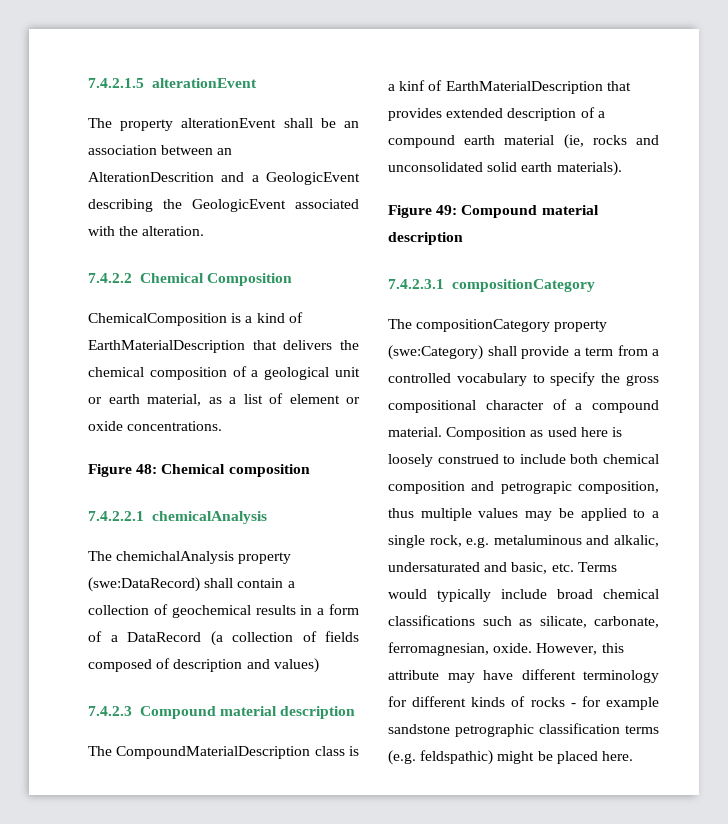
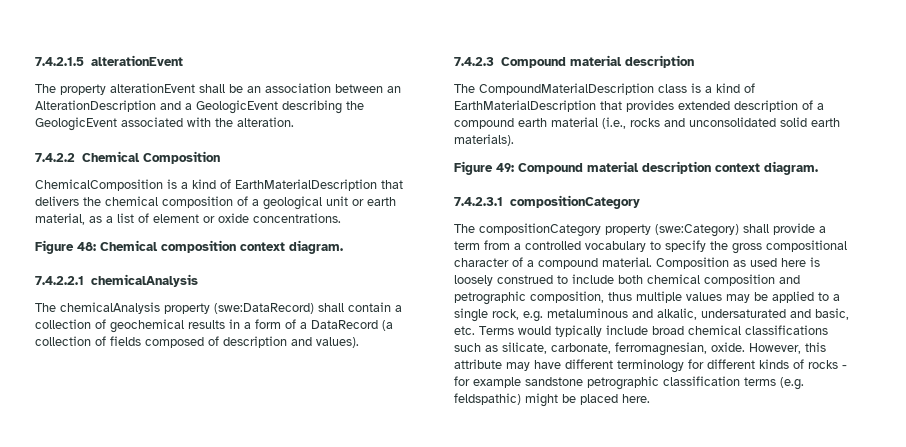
- The property alterationEvent shall be an association between an AlterationDescrition and a GeologicEvent describing the GeologicEvent associated with the alteration.
+ The property alterationEvent shall be an association between an AlterationDescription and a GeologicEvent describing the GeologicEvent associated with the alteration.
- Figure 48: Chemical composition
+ Figure 48: Chemical composition context diagram.
- The chemichalAnalysis property (swe:DataRecord) shall contain a collection of geochemical results in a form of a DataRecord (a collection of fields composed of description and values)
+ The chemicalAnalysis property (swe:DataRecord) shall contain a collection of geochemical results in a form of a DataRecord (a collection of fields composed of description and values).
- The CompoundMaterialDescription class is a kinf of EarthMaterialDescription that provides extended description of a compound earth material (ie, rocks and unconsolidated solid earth materials).
+ The CompoundMaterialDescription class is a kind of EarthMaterialDescription that provides extended description of a compound earth material (i.e., rocks and unconsolidated solid earth materials).
- Figure 49: Compound material description
+ Figure 49: Compound material description context diagram.
- Composition as used here is loosely construed to include both chemical composition and petrograpic composition, thus multiple values may be applied to a single rock, e.g. metaluminous and alkalic, undersaturated and basic, etc. Terms would typically include broad chemical classifications such as silicate, carbonate, ferromagnesian, oxide.
+ Composition as used here is loosely construed to include both chemical composition and petrographic composition, thus multiple values may be applied to a single rock, e.g. metaluminous and alkalic, undersaturated and basic, etc. Terms would typically include broad chemical classifications such as silicate, carbonate, ferromagnesian, oxide.

